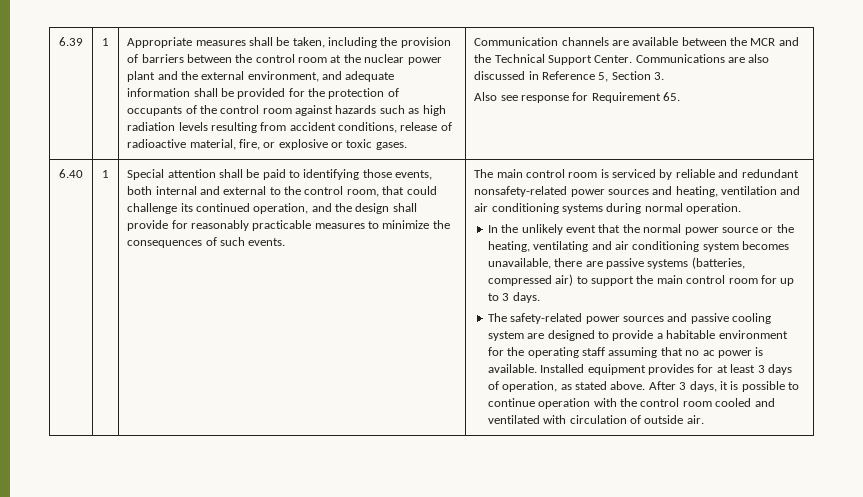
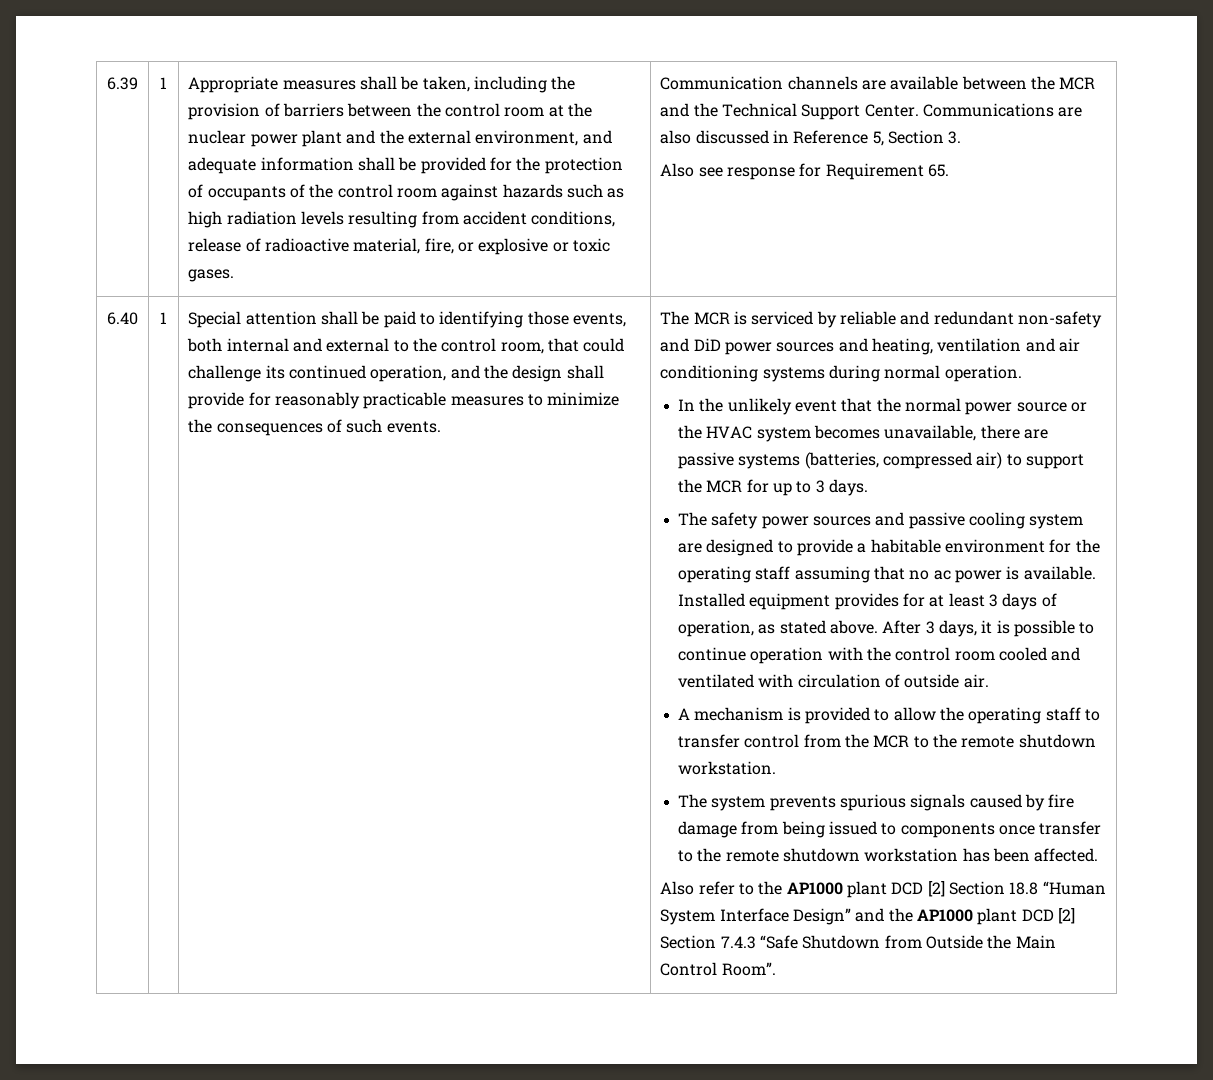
- The main control room is serviced by reliable and redundant nonsafety-related power sources and heating, ventilation and air conditioning systems during normal operation.
+ The MCR is serviced by reliable and redundant non-safety and DiD power sources and heating, ventilation and air conditioning systems during normal operation.
- In the unlikely event that the normal power source or the heating, ventilating and air conditioning system becomes unavailable, there are passive systems (batteries, compressed air) to support the main control room for up to 3 days.
+ In the unlikely event that the normal power source or the HVAC system becomes unavailable, there are passive systems (batteries, compressed air) to support the MCR for up to 3 days.
- The safety-related power sources and passive cooling system are designed to provide a habitable environment for the operating staff assuming that no ac power is available.
+ The safety power sources and passive cooling system are designed to provide a habitable environment for the operating staff assuming that no ac power is available.
+ A mechanism is provided to allow the operating staff to transfer control from the MCR to the remote shutdown workstation.
+ The system prevents spurious signals caused by fire damage from being issued to components once transfer to the remote shutdown workstation has been affected.
+ Also refer to the AP1000 plant DCD [2] Section 18.8 “Human System Interface Design” and the AP1000 plant DCD [2] Section 7.4.3 “Safe Shutdown from Outside the Main Control Room”.

